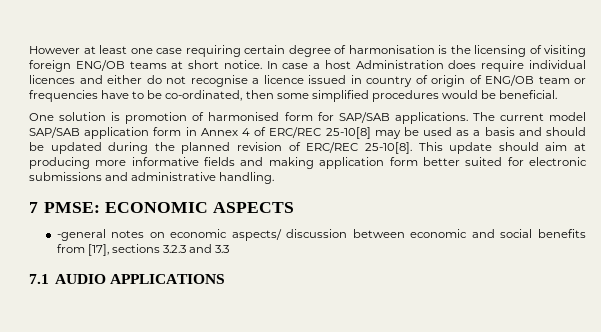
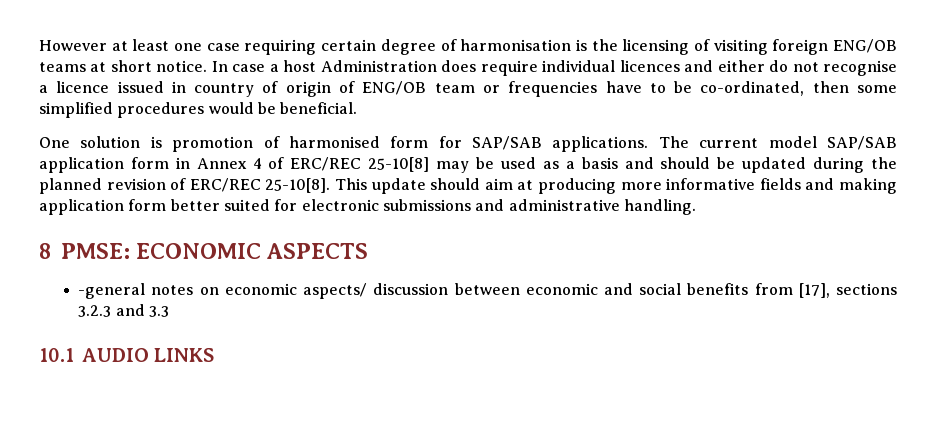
- 7 PMSE: ECONOMIC ASPECTS
+ 8 PMSE: ECONOMIC ASPECTS
- 7.1 AUDIO APPLICATIONS
+ 10.1 AUDIO LINKS

